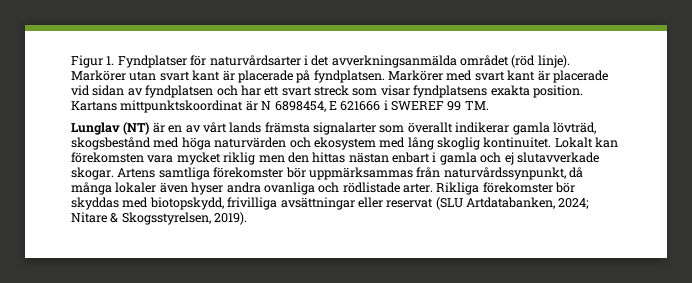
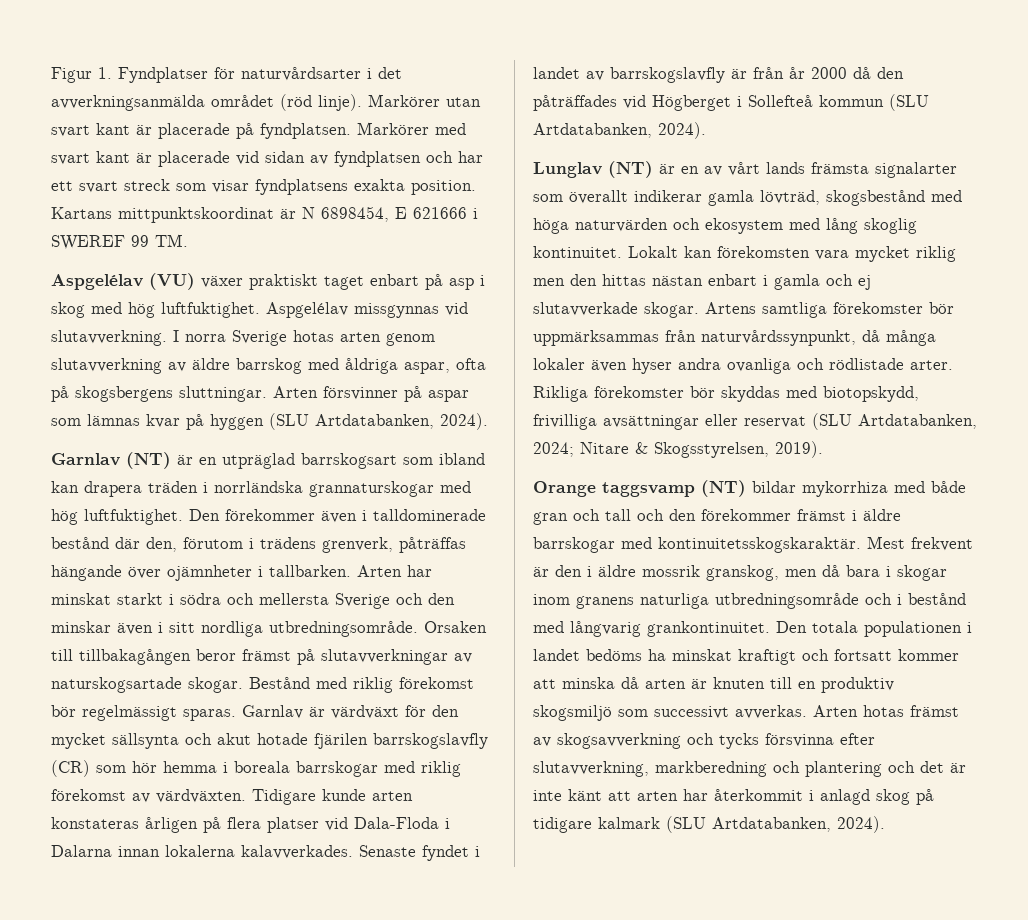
+ Aspgelélav (VU) växer praktiskt taget enbart på asp i skog med hög luftfuktighet. Aspgelélav missgynnas vid slutavverkning. I norra Sverige hotas arten genom slutavverkning av äldre barrskog med åldriga aspar, ofta på skogsbergens sluttningar. Arten försvinner på aspar som lämnas kvar på hyggen (SLU Artdatabanken, 2024).
+ Garnlav (NT) är en utpräglad barrskogsart som ibland kan drapera träden i norrländska grannaturskogar med hög luftfuktighet. Den förekommer även i talldominerade bestånd där den, förutom i trädens grenverk, påträffas hängande över ojämnheter i tallbarken. Arten har minskat starkt i södra och mellersta Sverige och den minskar även i sitt nordliga utbredningsområde. Orsaken till tillbakagången beror främst på slutavverkningar av naturskogsartade skogar. Bestånd med riklig förekomst bör regelmässigt sparas. Garnlav är värdväxt för den mycket sällsynta och akut hotade fjärilen barrskogslavfly (CR) som hör hemma i boreala barrskogar med riklig förekomst av värdväxten. Tidigare kunde arten konstateras årligen på flera platser vid Dala-Floda i Dalarna innan lokalerna kalavverkades. Senaste fyndet i landet av barrskogslavfly är från år 2000 då den påträffades vid Högberget i Sollefteå kommun (SLU Artdatabanken, 2024).
+ Orange taggsvamp (NT) bildar mykorrhiza med både gran och tall och den förekommer främst i äldre barrskogar med kontinuitetsskogskaraktär. Mest frekvent är den i äldre mossrik granskog, men då bara i skogar inom granens naturliga utbredningsområde och i bestånd med långvarig grankontinuitet. Den totala populationen i landet bedöms ha minskat kraftigt och fortsatt kommer att minska då arten är knuten till en produktiv skogsmiljö som successivt avverkas. Arten hotas främst av skogsavverkning och tycks försvinna efter slutavverkning, markberedning och plantering och det är inte känt att arten har återkommit i anlagd skog på tidigare kalmark (SLU Artdatabanken, 2024).

